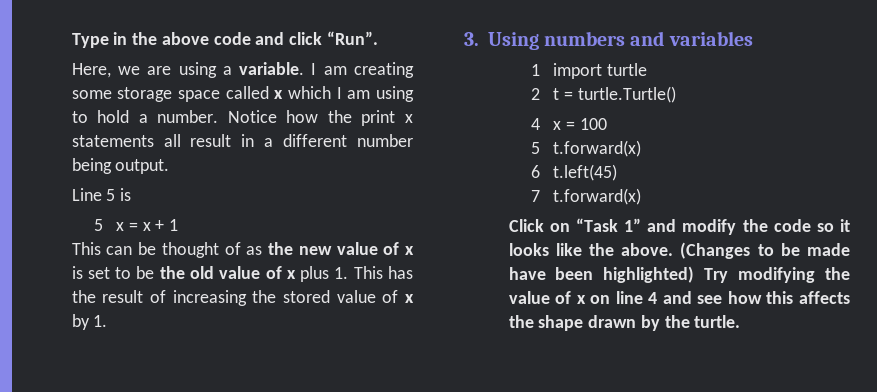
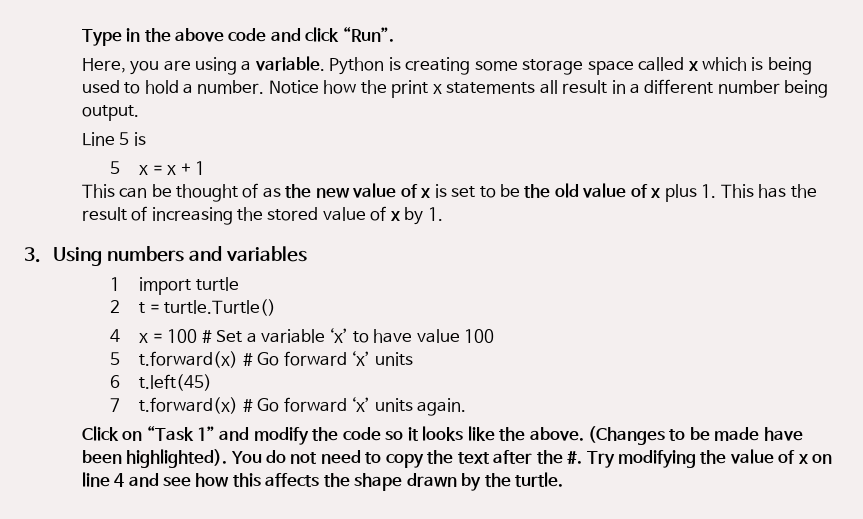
- Here, we are using a variable.
+ Here, you are using a variable.
- I am creating some storage space called x which I am using to hold a number.
+ Python is creating some storage space called x which is being used to hold a number.
- 4 x = 100
- 5 t.forward(x)
+ 4 x = 100 # Set a variable ‘x’ to have value 100
+ 5 t.forward(x) # Go forward ‘x’ units
  6 t.left(45)
- 7 t.forward(x)
+ 7 t.forward(x) # Go forward ‘x’ units again.
- (Changes to be made have been highlighted) Try modifying the value of x on line 4 and see how this affects the shape drawn by the turtle.
+ (Changes to be made have been highlighted). You do not need to copy the text after the #. Try modifying the value of x on line 4 and see how this affects the shape drawn by the turtle.

